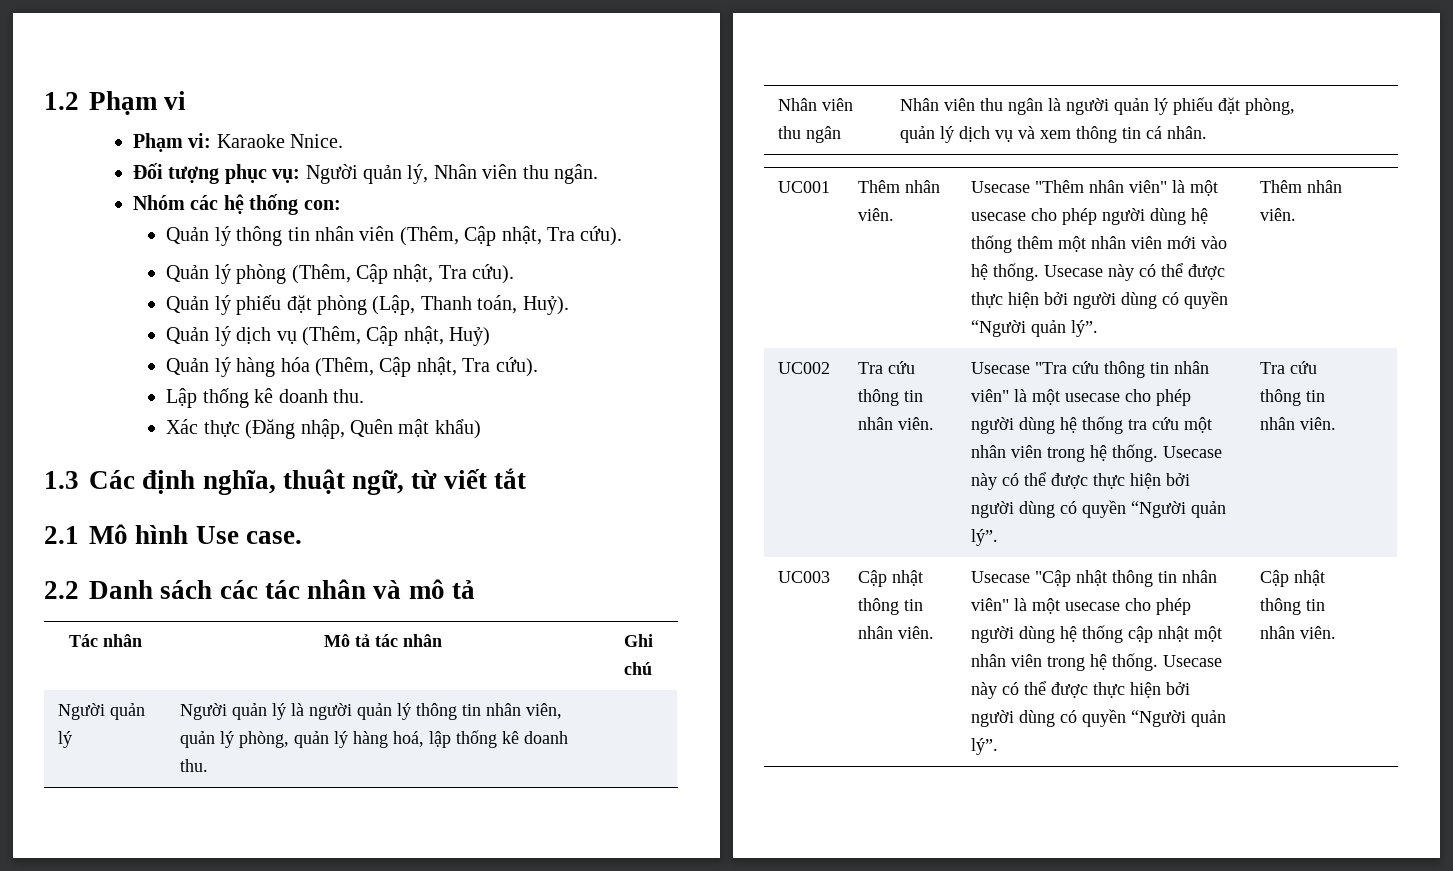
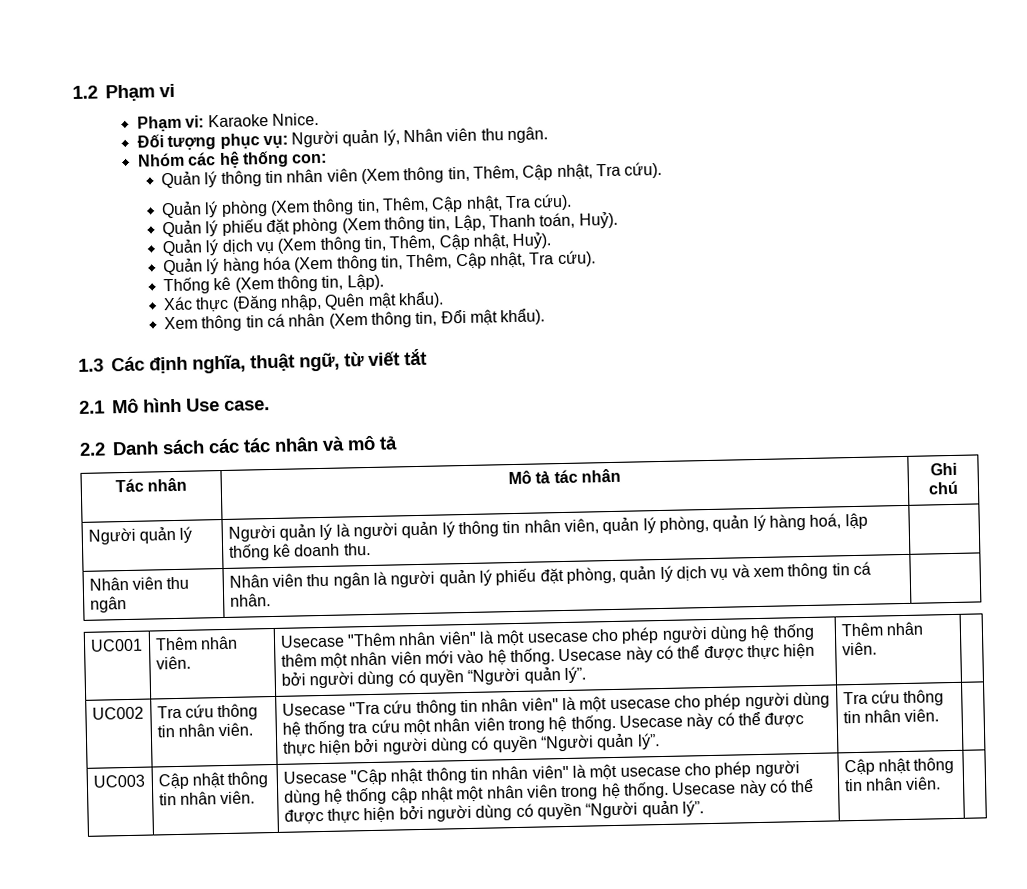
- Quản lý thông tin nhân viên (Thêm, Cập nhật, Tra cứu).
+ Quản lý thông tin nhân viên (Xem thông tin, Thêm, Cập nhật, Tra cứu).
- Quản lý phòng (Thêm, Cập nhật, Tra cứu).
+ Quản lý phòng (Xem thông tin, Thêm, Cập nhật, Tra cứu).
- Quản lý phiếu đặt phòng (Lập, Thanh toán, Huỷ).
+ Quản lý phiếu đặt phòng (Xem thông tin, Lập, Thanh toán, Huỷ).
- Quản lý dịch vụ (Thêm, Cập nhật, Huỷ)
+ Quản lý dịch vụ (Xem thông tin, Thêm, Cập nhật, Huỷ).
- Quản lý hàng hóa (Thêm, Cập nhật, Tra cứu).
- Lập thống kê doanh thu.
+ Quản lý hàng hóa (Xem thông tin, Thêm, Cập nhật, Tra cứu).
+ Thống kê (Xem thông tin, Lập).
- Xác thực (Đăng nhập, Quên mật khẩu)
+ Xác thực (Đăng nhập, Quên mật khẩu).
+ Xem thông tin cá nhân (Xem thông tin, Đổi mật khẩu).

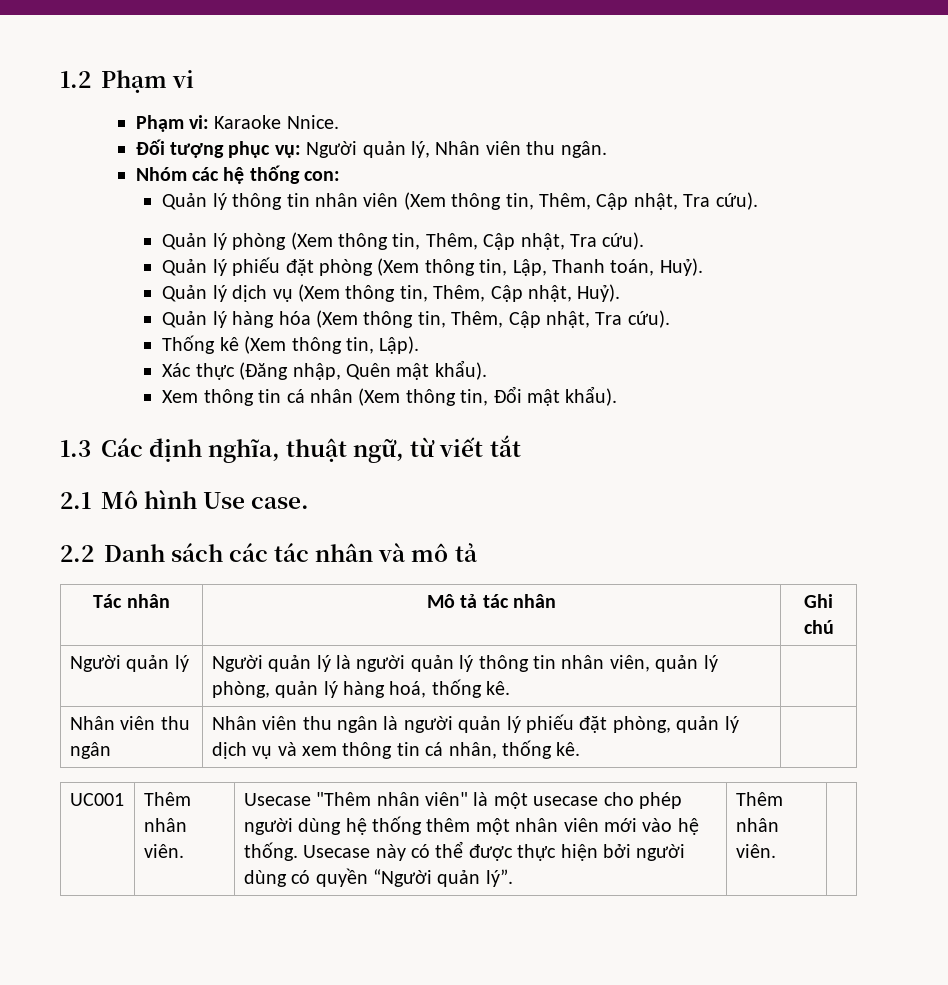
- Người quản lý | Người quản lý là người quản lý thông tin nhân viên, quản lý phòng, quản lý hàng hoá, lập thống kê doanh thu. |
+ Người quản lý | Người quản lý là người quản lý thông tin nhân viên, quản lý phòng, quản lý hàng hoá, thống kê. |
- Nhân viên thu ngân | Nhân viên thu ngân là người quản lý phiếu đặt phòng, quản lý dịch vụ và xem thông tin cá nhân. |
+ Nhân viên thu ngân | Nhân viên thu ngân là người quản lý phiếu đặt phòng, quản lý dịch vụ và xem thông tin cá nhân, thống kê. |
- UC002 | Tra cứu thông tin nhân viên. | Usecase "Tra cứu thông tin nhân viên" là một usecase cho phép người dùng hệ thống tra cứu một nhân viên trong hệ thống. Usecase này có thể được thực hiện bởi người dùng có quyền “Người quản lý”. | Tra cứu thông tin nhân viên. |
- UC003 | Cập nhật thông tin nhân viên. | Usecase "Cập nhật thông tin nhân viên" là một usecase cho phép người dùng hệ thống cập nhật một nhân viên trong hệ thống. Usecase này có thể được thực hiện bởi người dùng có quyền “Người quản lý”. | Cập nhật thông tin nhân viên.

